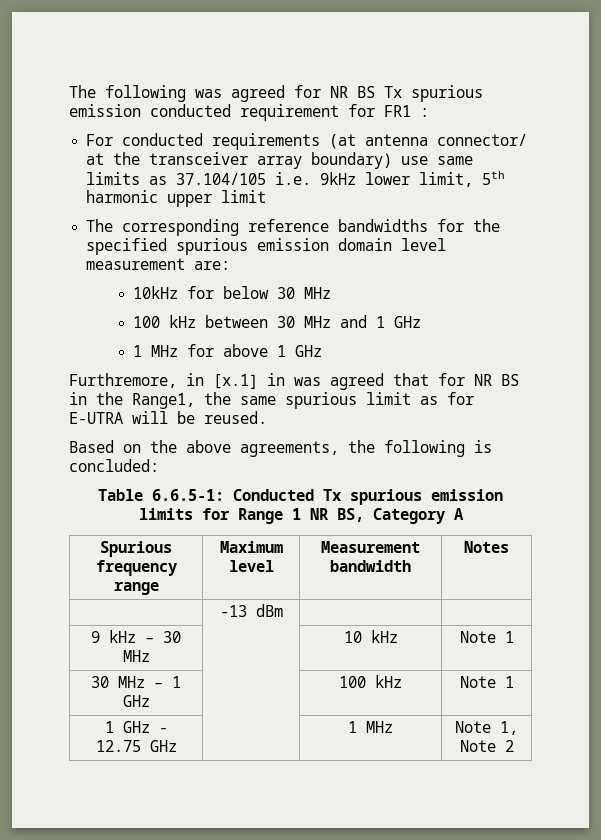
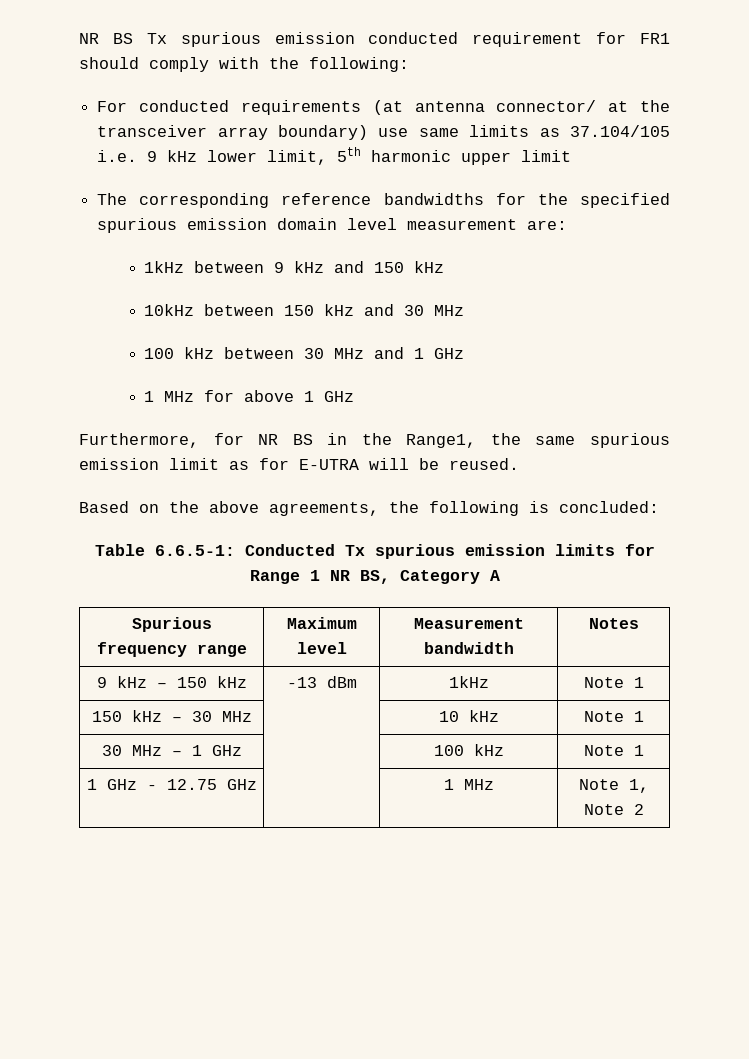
- The following was agreed for NR BS Tx spurious emission conducted requirement for FR1 :
+ NR BS Tx spurious emission conducted requirement for FR1 should comply with the following:
- For conducted requirements (at antenna connector/ at the transceiver array boundary) use same limits as 37.104/105 i.e. 9kHz lower limit, 5th harmonic upper limit
+ For conducted requirements (at antenna connector/ at the transceiver array boundary) use same limits as 37.104/105 i.e. 9 kHz lower limit, 5th harmonic upper limit
- 10kHz for below 30 MHz
+ 1kHz between 9 kHz and 150 kHz
+ 10kHz between 150 kHz and 30 MHz
- Furthremore, in [x.1] in was agreed that for NR BS in the Range1, the same spurious limit as for E-UTRA will be reused.
+ Furthermore, for NR BS in the Range1, the same spurious emission limit as for E-UTRA will be reused.
- | -13 dBm | |
- 9 kHz – 30 MHz | | 10 kHz | Note 1
+ 9 kHz – 150 kHz | -13 dBm | 1kHz | Note 1
+ 150 kHz – 30 MHz | | 10 kHz | Note 1

